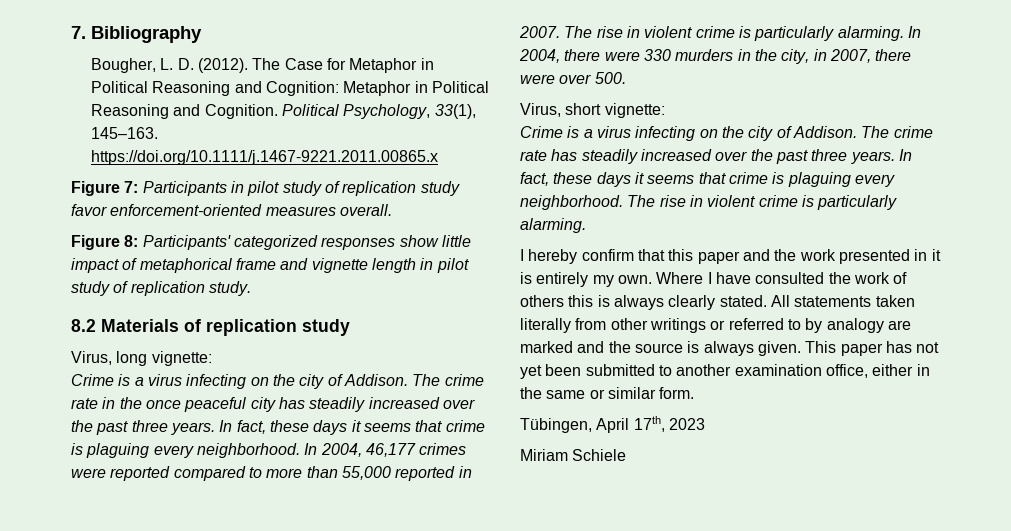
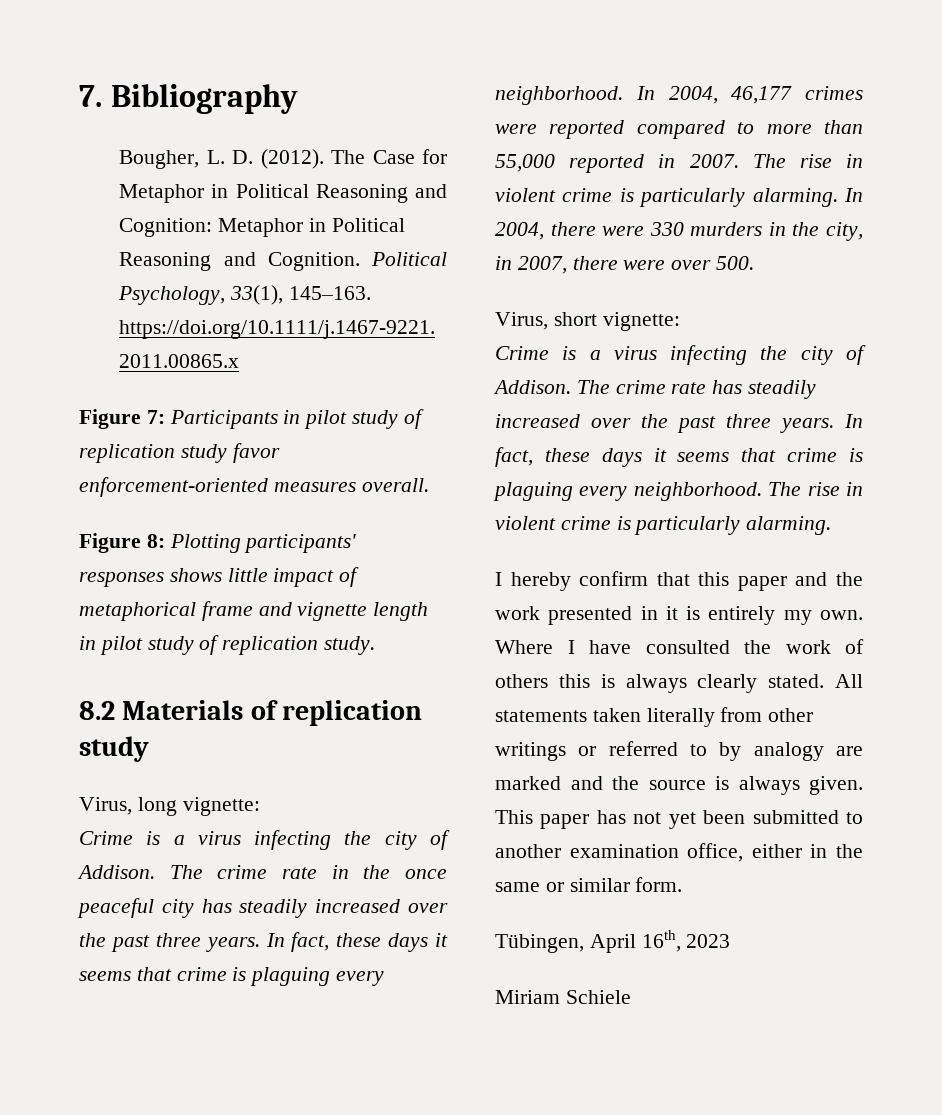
- Figure 8: Participants' categorized responses show little impact of metaphorical frame and vignette length in pilot study of replication study.
+ Figure 8: Plotting participants' responses shows little impact of metaphorical frame and vignette length in pilot study of replication study.
  Virus, long vignette:
- Crime is a virus infecting on the city of Addison.
+ Crime is a virus infecting the city of Addison.
  Virus, short vignette:
- Crime is a virus infecting on the city of Addison.
+ Crime is a virus infecting the city of Addison.
- Tübingen, April 17th, 2023
+ Tübingen, April 16th, 2023

